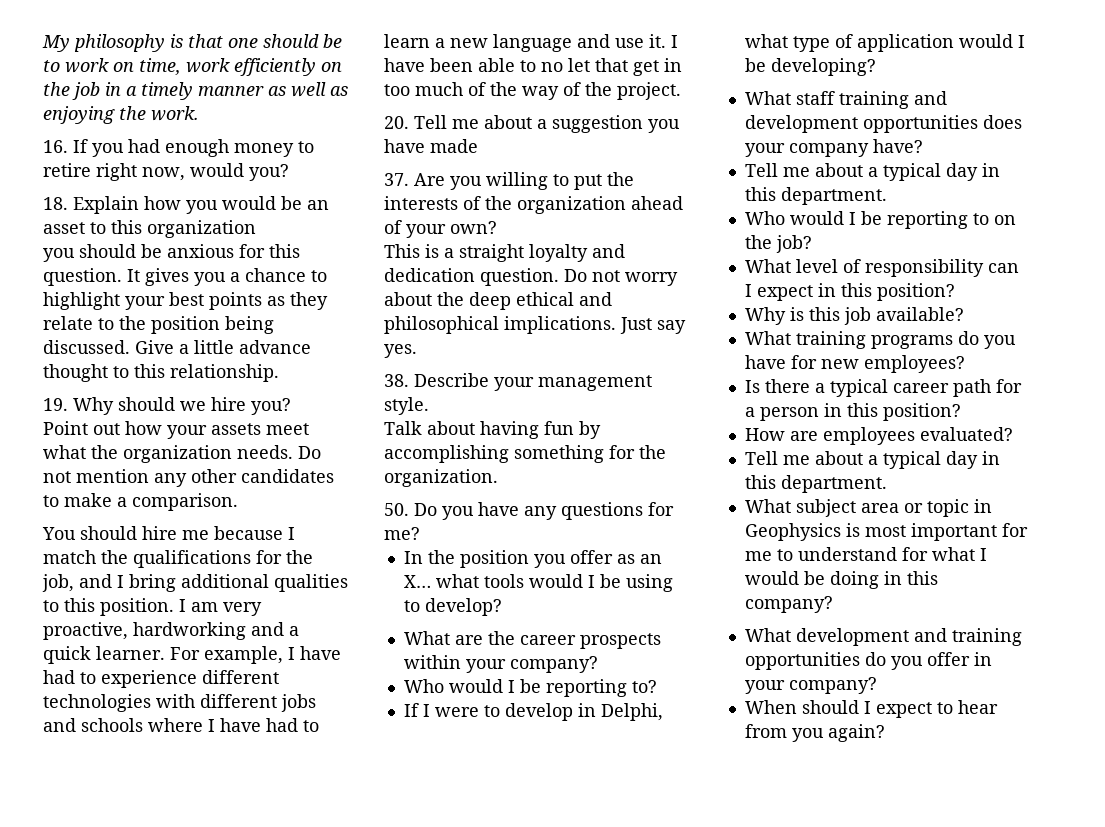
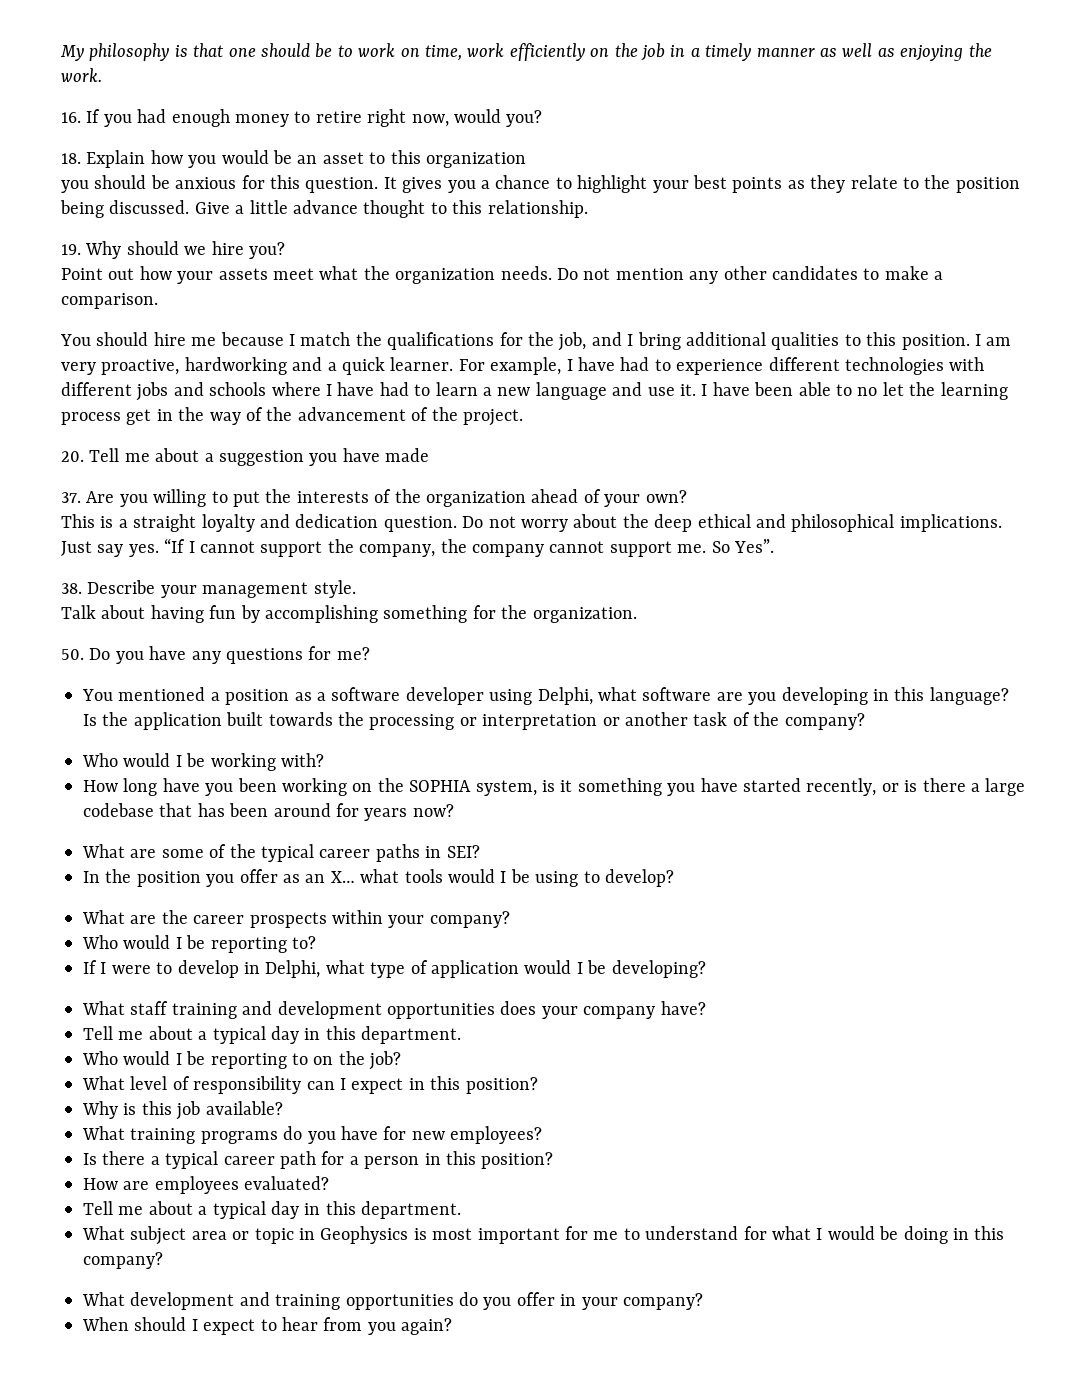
- I have been able to no let that get in too much of the way of the project.
+ I have been able to no let the learning process get in the way of the advancement of the project.
+ “If I cannot support the company, the company cannot support me. So Yes”.
+ You mentioned a position as a software developer using Delphi, what software are you developing in this language? Is the application built towards the processing or interpretation or another task of the company?
+ Who would I be working with?
+ How long have you been working on the SOPHIA system, is it something you have started recently, or is there a large codebase that has been around for years now?
+ What are some of the typical career paths in SEI?

